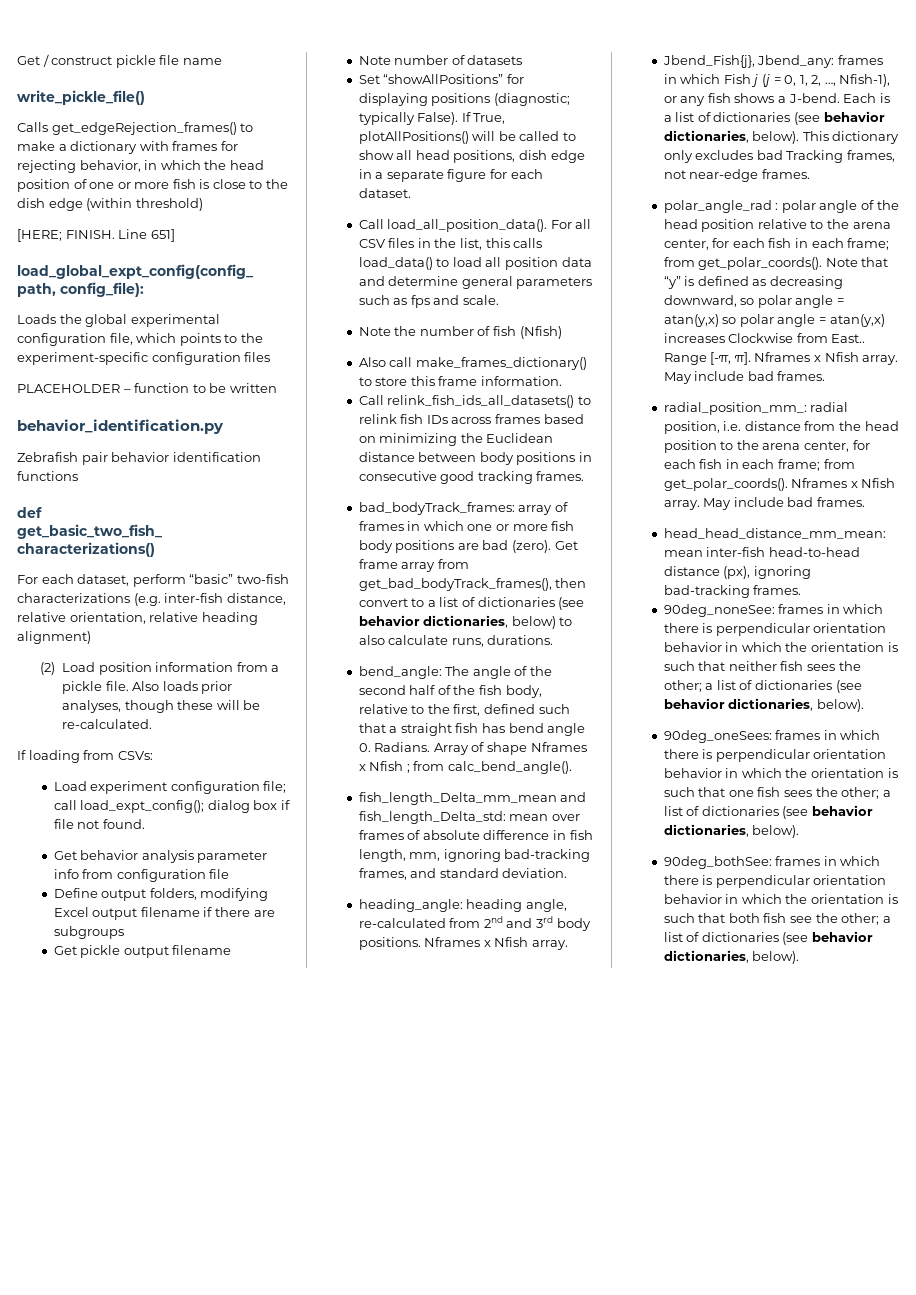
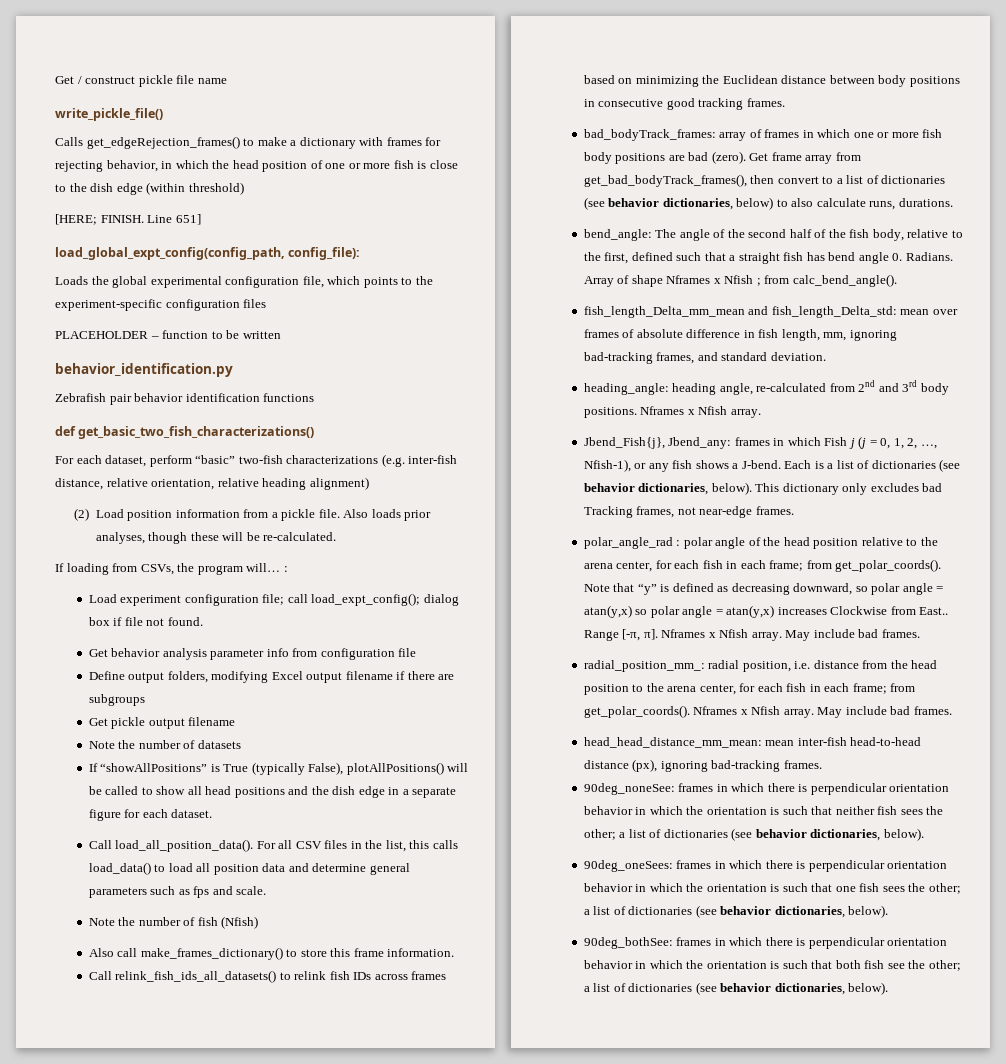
- If loading from CSVs:
+ If loading from CSVs, the program will… :
- Note number of datasets
+ Note the number of datasets
- Set “showAllPositions” for displaying positions (diagnostic; typically False). If True, plotAllPositions() will be called to show all head positions, dish edge in a separate figure for each dataset.
+ If “showAllPositions” is True (typically False), plotAllPositions() will be called to show all head positions and the dish edge in a separate figure for each dataset.

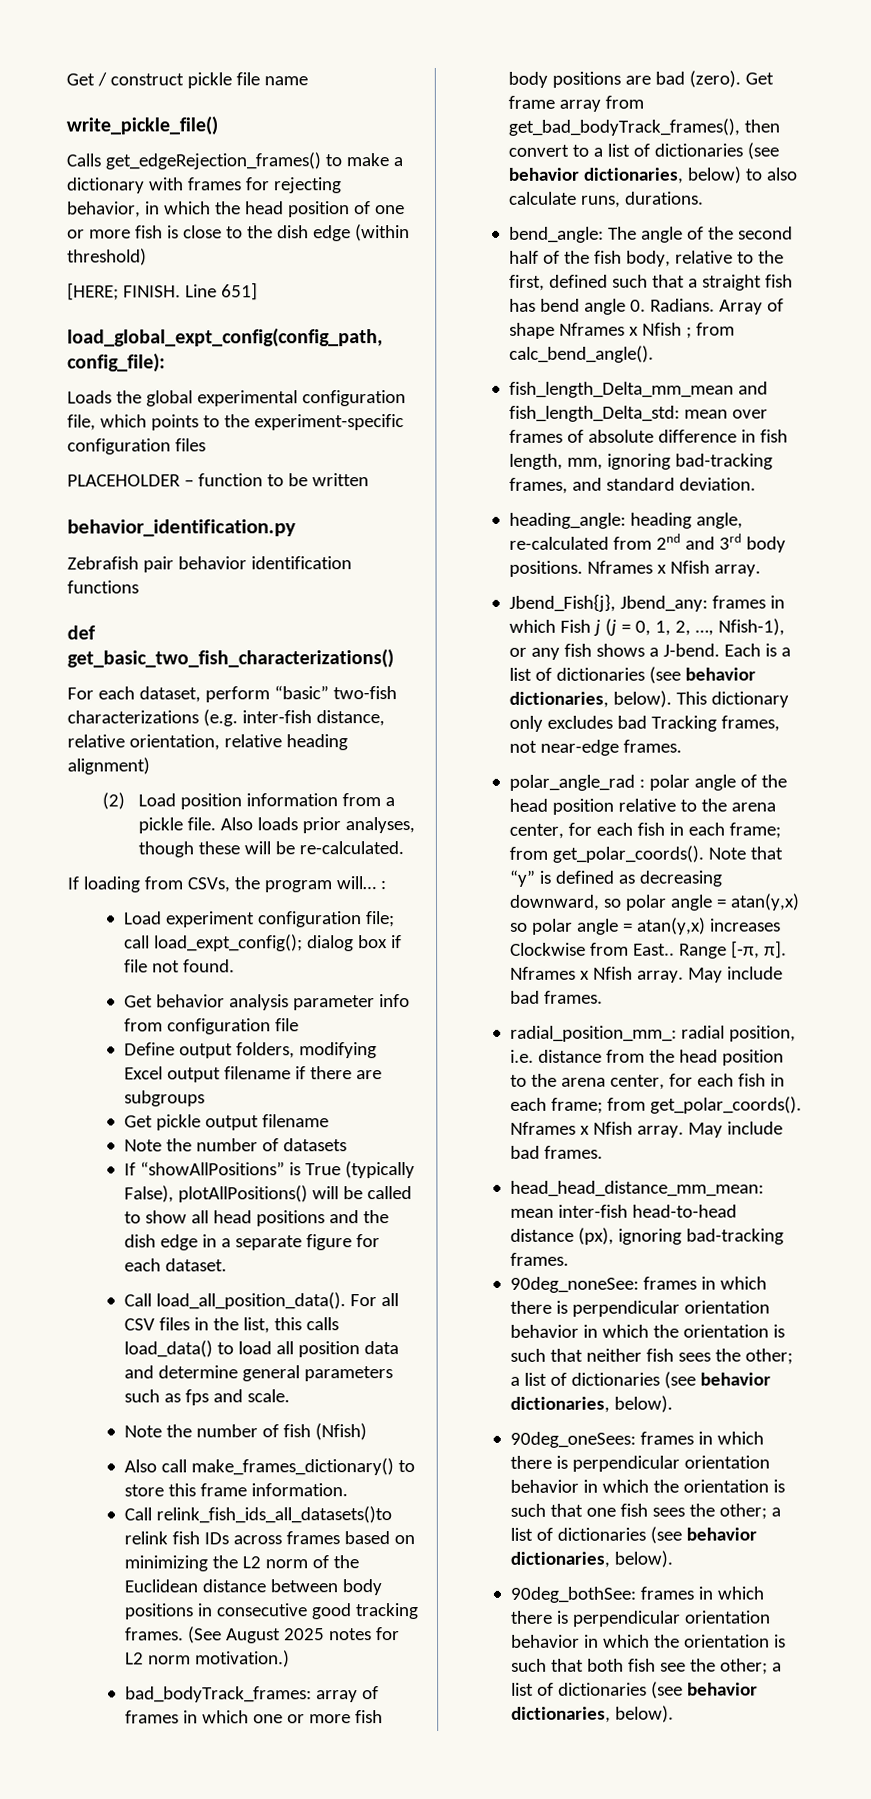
- Call relink_fish_ids_all_datasets() to relink fish IDs across frames based on minimizing the Euclidean distance between body positions in consecutive good tracking frames.
+ Call relink_fish_ids_all_datasets()to relink fish IDs across frames based on minimizing the L2 norm of the Euclidean distance between body positions in consecutive good tracking frames. (See August 2025 notes for L2 norm motivation.)

